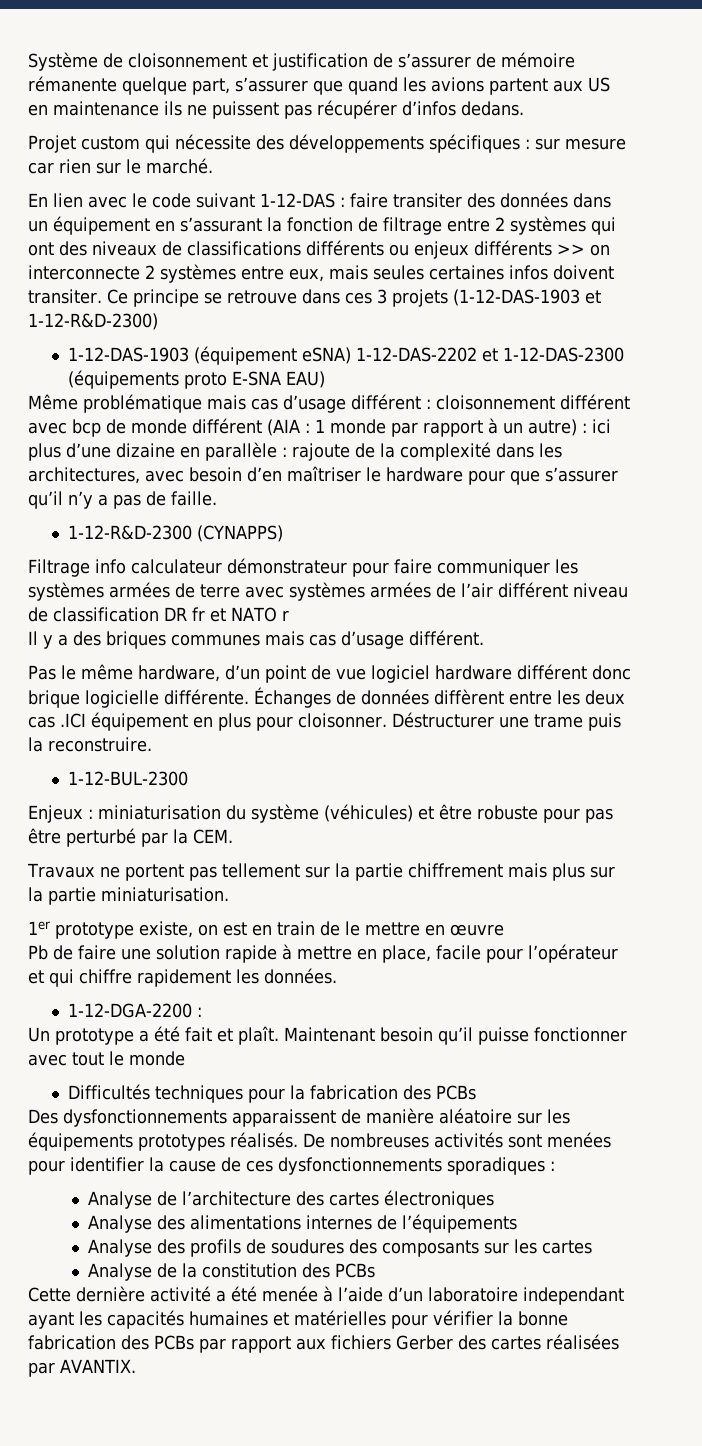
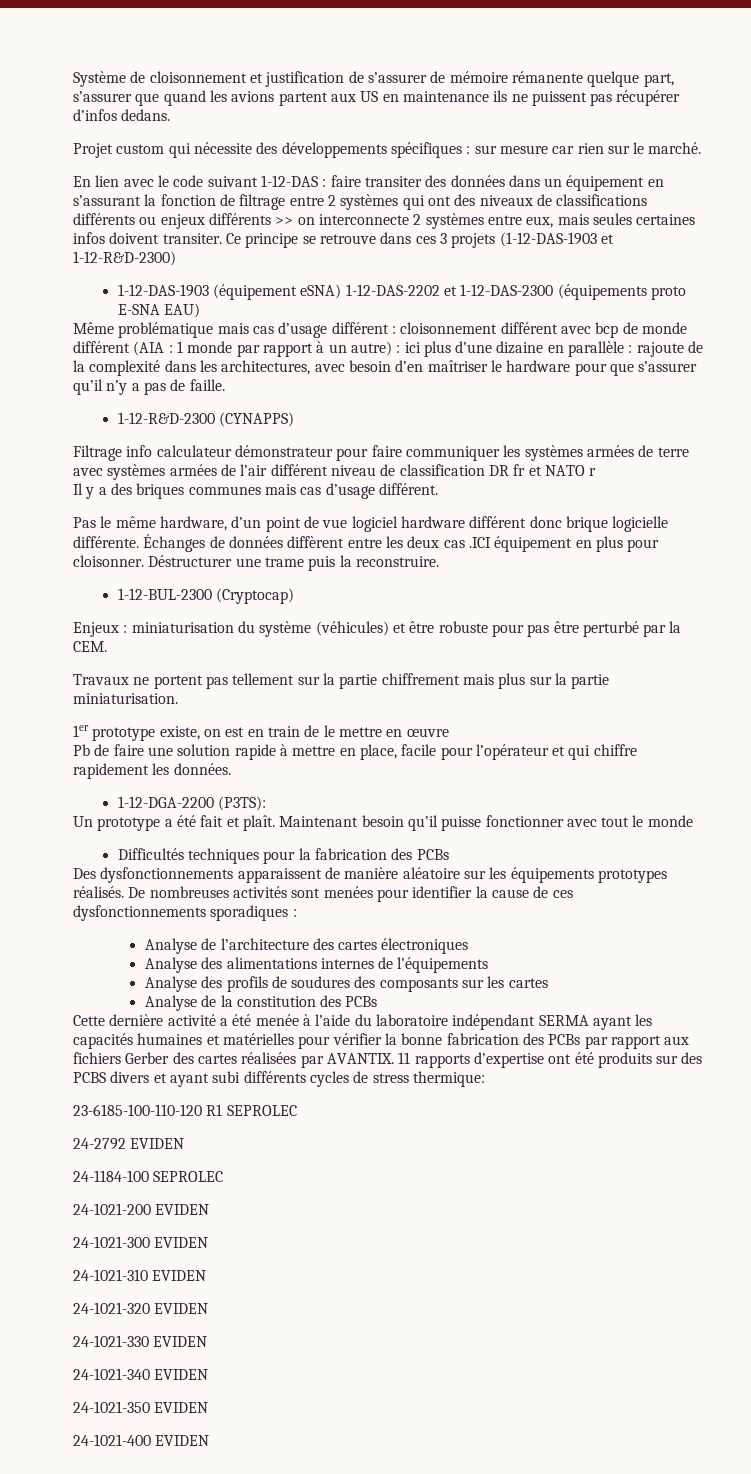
- 1-12-BUL-2300
+ 1-12-BUL-2300 (Cryptocap)
- 1-12-DGA-2200 :
+ 1-12-DGA-2200 (P3TS):
- Cette dernière activité a été menée à l’aide d’un laboratoire independant ayant les capacités humaines et matérielles pour vérifier la bonne fabrication des PCBs par rapport aux fichiers Gerber des cartes réalisées par AVANTIX.
+ Cette dernière activité a été menée à l’aide du laboratoire indépendant SERMA ayant les capacités humaines et matérielles pour vérifier la bonne fabrication des PCBs par rapport aux fichiers Gerber des cartes réalisées par AVANTIX.
+ 11 rapports d’expertise ont été produits sur des PCBS divers et ayant subi différents cycles de stress thermique:
+ 23-6185-100-110-120 R1 SEPROLEC
+ 24-2792 EVIDEN
+ 24-1184-100 SEPROLEC
+ 24-1021-200 EVIDEN
+ 24-1021-300 EVIDEN
+ 24-1021-310 EVIDEN
+ 24-1021-320 EVIDEN
+ 24-1021-330 EVIDEN
+ 24-1021-340 EVIDEN
+ 24-1021-350 EVIDEN
+ 24-1021-400 EVIDEN

